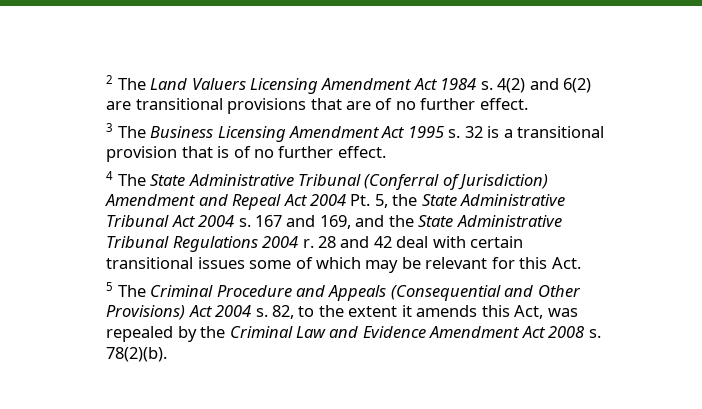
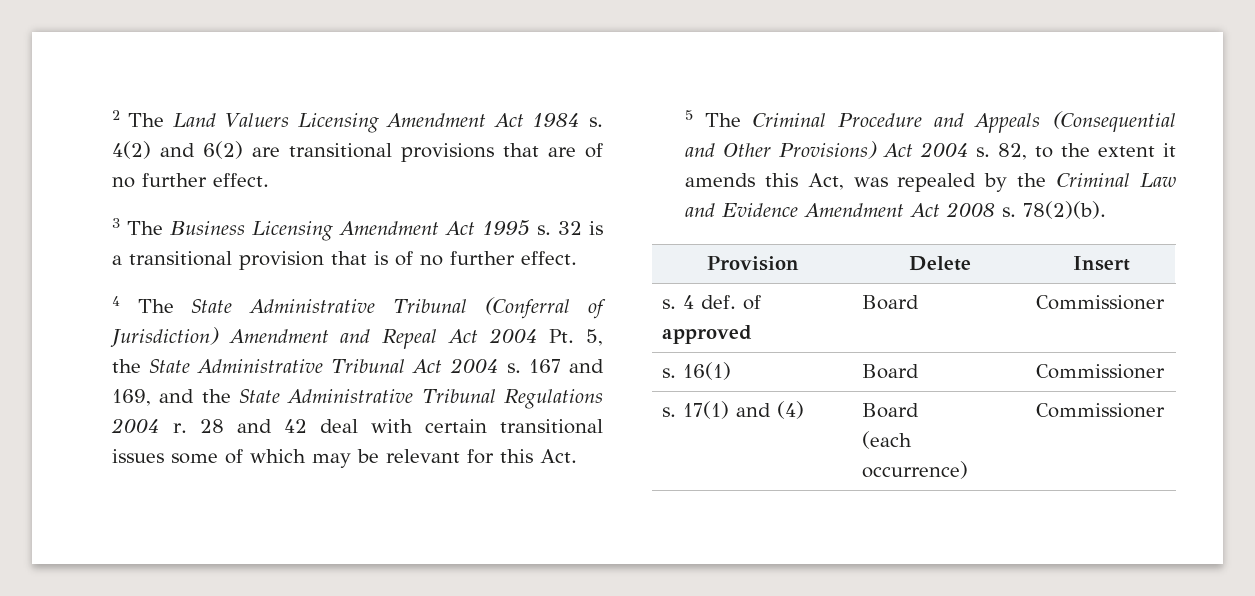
+ Provision | Delete | Insert
+ s. 4 def. of approved | Board | Commissioner
+ s. 16(1) | Board | Commissioner
+ s. 17(1) and (4) | Board
+ (each occurrence) | Commissioner

